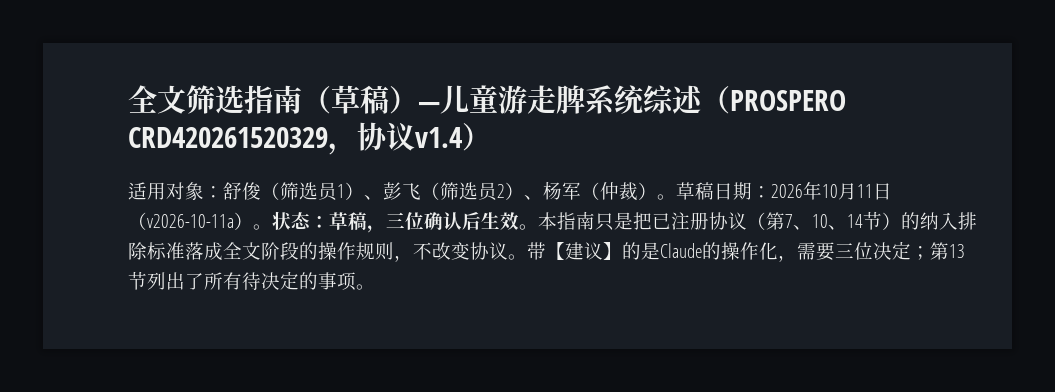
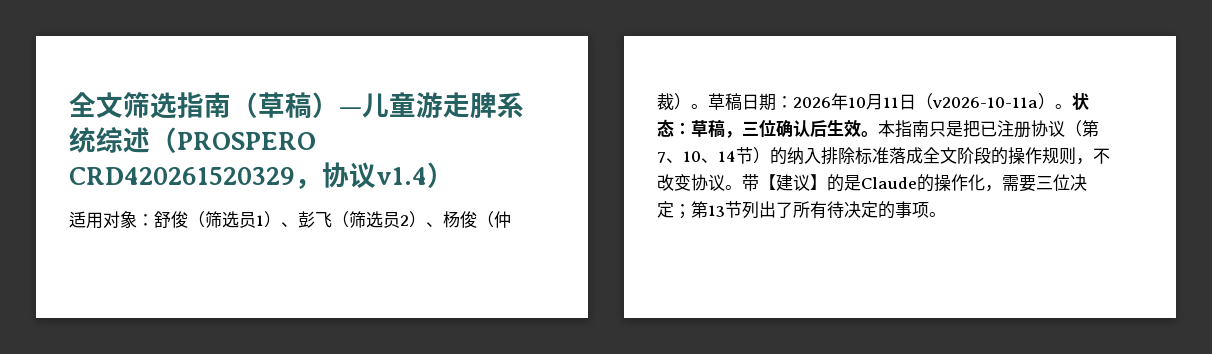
- 适用对象：舒俊（筛选员1）、彭飞（筛选员2）、杨军（仲裁）。
+ 适用对象：舒俊（筛选员1）、彭飞（筛选员2）、杨俊（仲裁）。

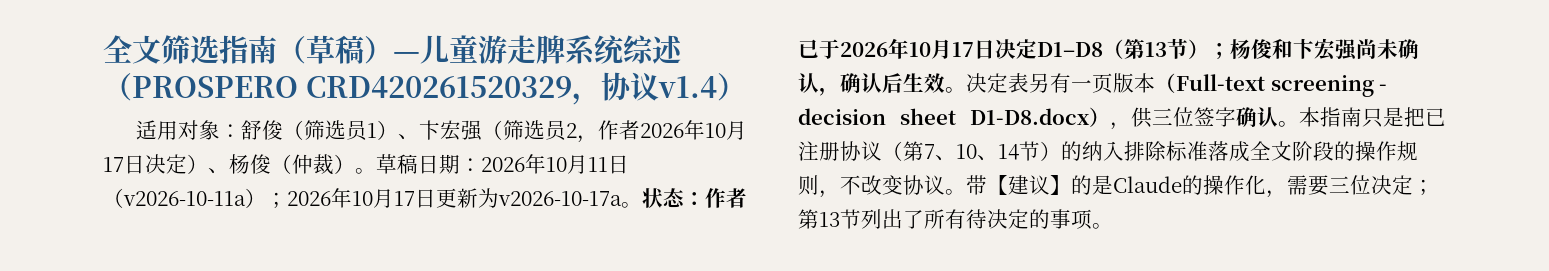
- 适用对象：舒俊（筛选员1）、彭飞（筛选员2）、杨俊（仲裁）。
+ 适用对象：舒俊（筛选员1）、卞宏强（筛选员2，作者2026年10月17日决定）、杨俊（仲裁）。
- 草稿日期：2026年10月11日（v2026-10-11a）。状态：草稿，三位确认后生效。
+ 草稿日期：2026年10月11日（v2026-10-11a）；2026年10月17日更新为v2026-10-17a。状态：作者已于2026年10月17日决定D1–D8（第13节）；杨俊和卞宏强尚未确认，确认后生效。决定表另有一页版本（Full-text screening - decision sheet D1-D8.docx），供三位签字确认。

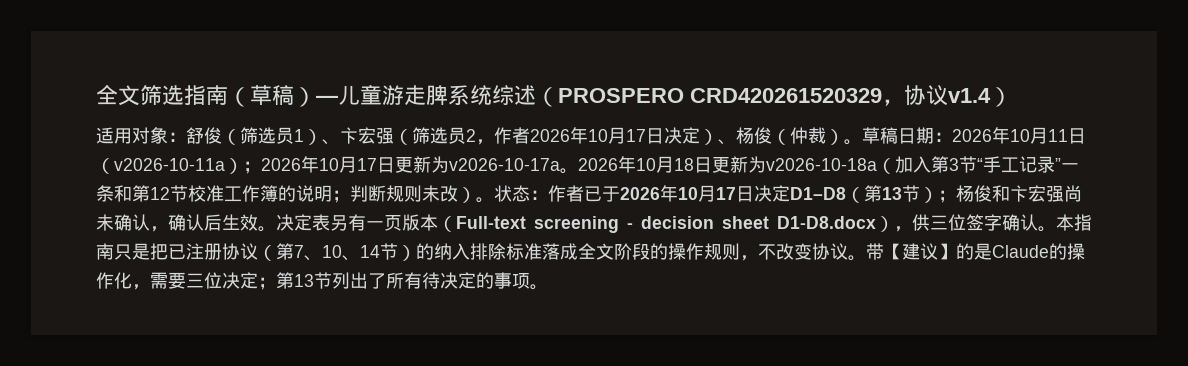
+ 2026年10月18日更新为v2026-10-18a（加入第3节“手工记录”一条和第12节校准工作簿的说明；判断规则未改）。

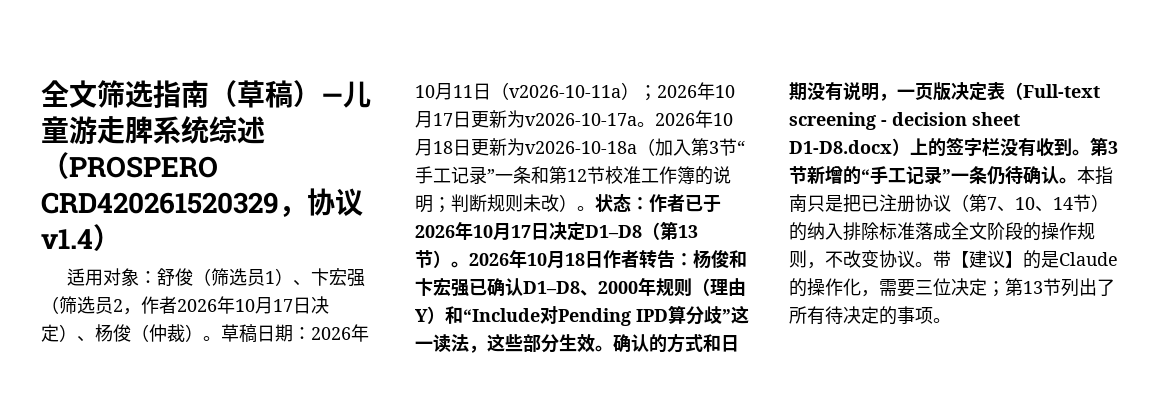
- 状态：作者已于2026年10月17日决定D1–D8（第13节）；杨俊和卞宏强尚未确认，确认后生效。决定表另有一页版本（Full-text screening - decision sheet D1-D8.docx），供三位签字确认。
+ 状态：作者已于2026年10月17日决定D1–D8（第13节）。2026年10月18日作者转告：杨俊和卞宏强已确认D1–D8、2000年规则（理由Y）和“Include对Pending IPD算分歧”这一读法，这些部分生效。确认的方式和日期没有说明，一页版决定表（Full-text screening - decision sheet D1-D8.docx）上的签字栏没有收到。第3节新增的“手工记录”一条仍待确认。

